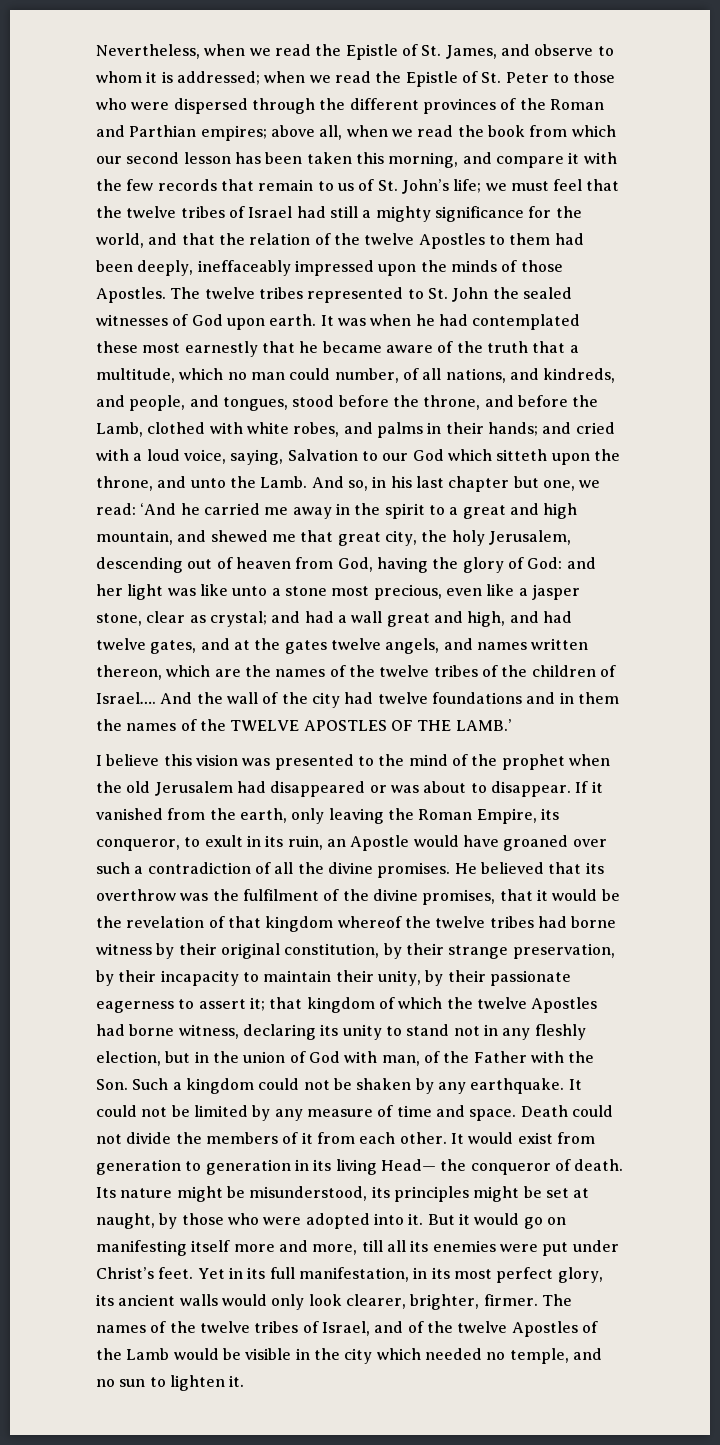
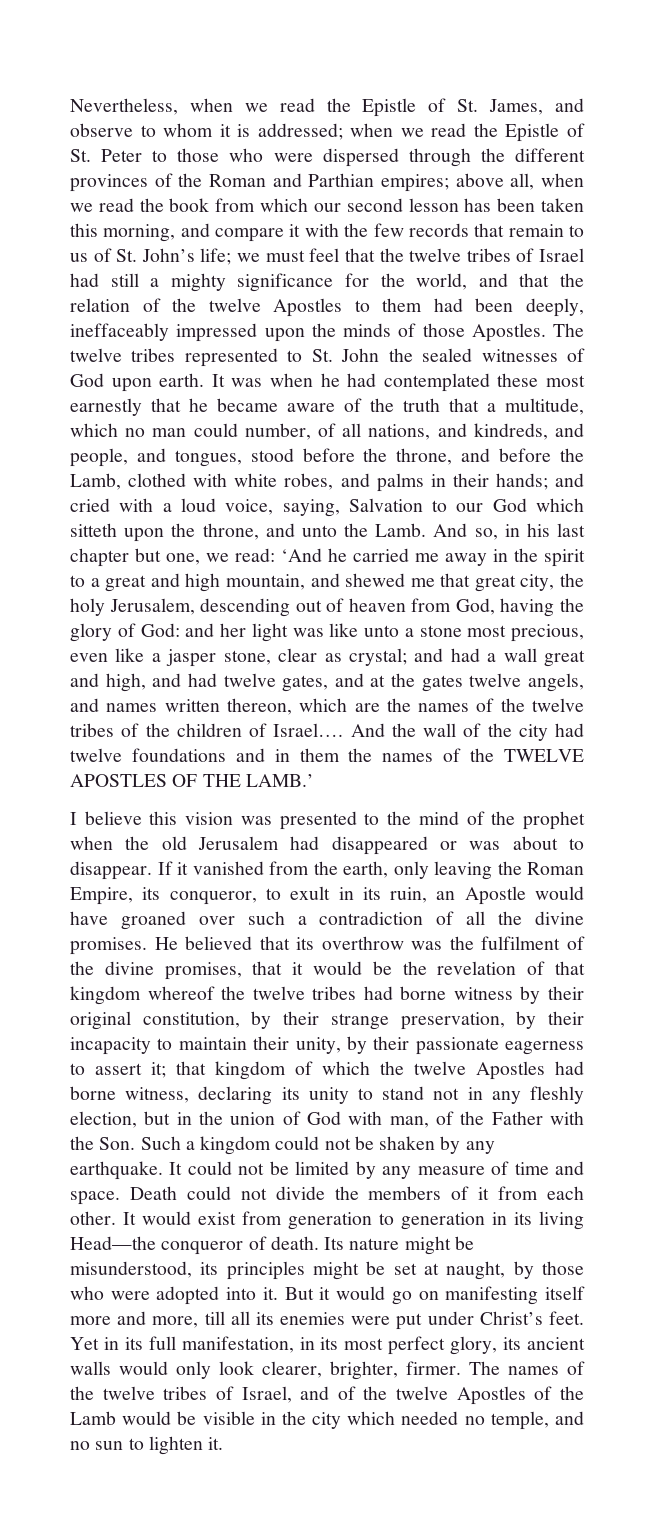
- It would exist from generation to generation in its living Head— the conqueror of death.
+ It would exist from generation to generation in its living Head—the conqueror of death.

